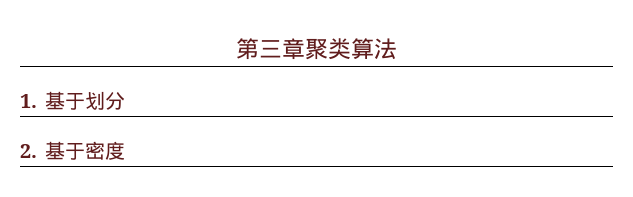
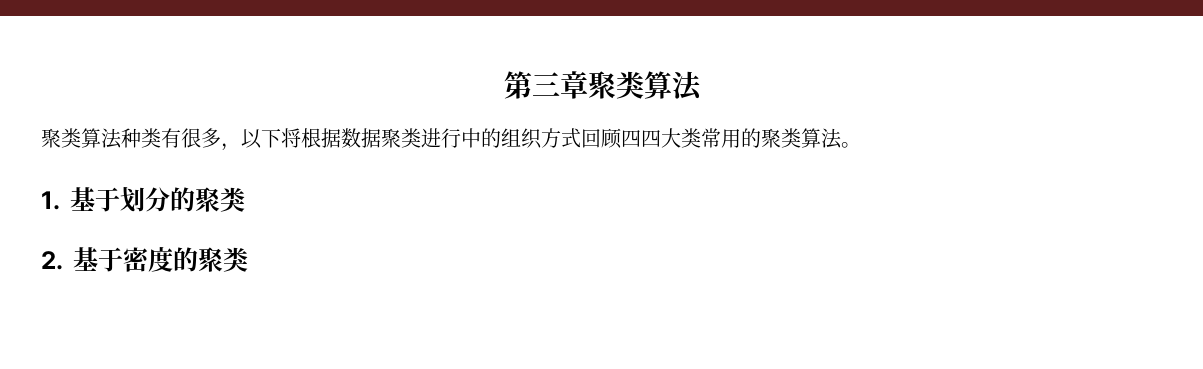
+ 聚类算法种类有很多，以下将根据数据聚类进行中的组织方式回顾四四大类常用的聚类算法。
- 1.基于划分
+ 1.基于划分的聚类
- 2.基于密度
+ 2.基于密度的聚类

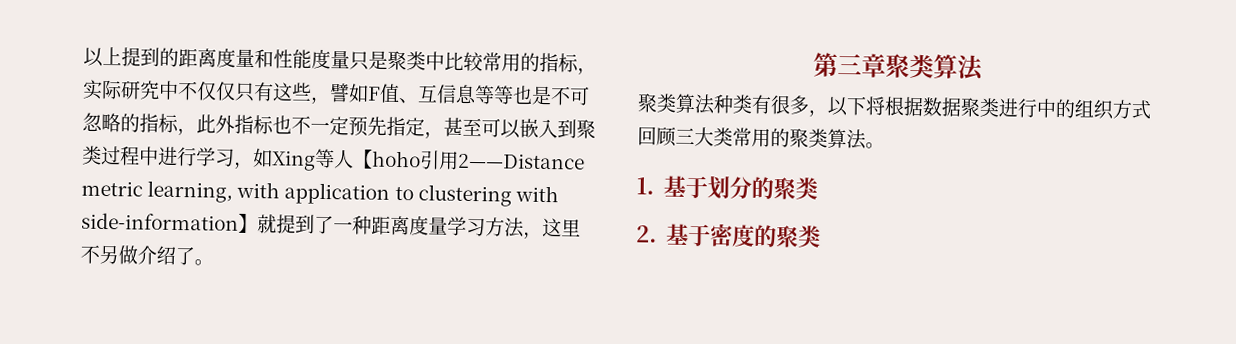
+ 以上提到的距离度量和性能度量只是聚类中比较常用的指标，实际研究中不仅仅只有这些，譬如F值、互信息等等也是不可忽略的指标，此外指标也不一定预先指定，甚至可以嵌入到聚类过程中进行学习，如Xing等人【hoho引用2——Distance metric learning, with application to clustering with side-information】就提到了一种距离度量学习方法，这里不另做介绍了。
- 聚类算法种类有很多，以下将根据数据聚类进行中的组织方式回顾四四大类常用的聚类算法。
+ 聚类算法种类有很多，以下将根据数据聚类进行中的组织方式回顾三大类常用的聚类算法。

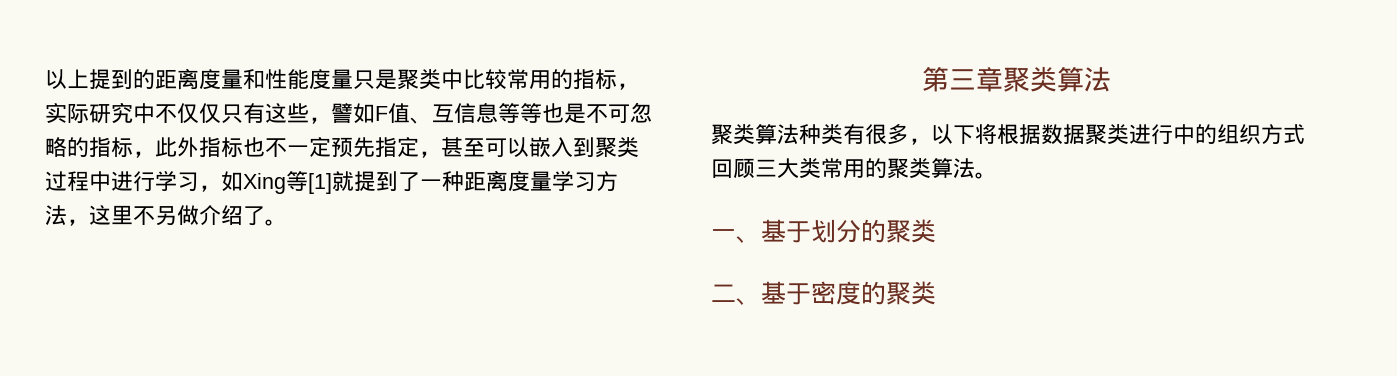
- 以上提到的距离度量和性能度量只是聚类中比较常用的指标，实际研究中不仅仅只有这些，譬如F值、互信息等等也是不可忽略的指标，此外指标也不一定预先指定，甚至可以嵌入到聚类过程中进行学习，如Xing等人【hoho引用2——Distance metric learning, with application to clustering with side-information】就提到了一种距离度量学习方法，这里不另做介绍了。
+ 以上提到的距离度量和性能度量只是聚类中比较常用的指标，实际研究中不仅仅只有这些，譬如F值、互信息等等也是不可忽略的指标，此外指标也不一定预先指定，甚至可以嵌入到聚类过程中进行学习，如Xing等[1]就提到了一种距离度量学习方法，这里不另做介绍了。
- 1.基于划分的聚类
+ 一、基于划分的聚类
- 2.基于密度的聚类
+ 二、基于密度的聚类

